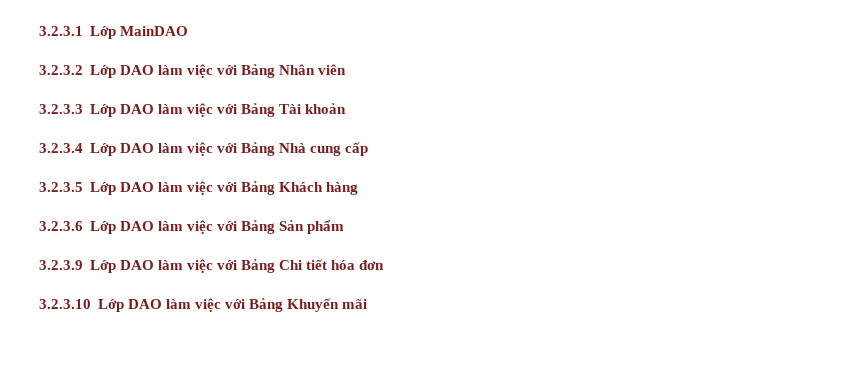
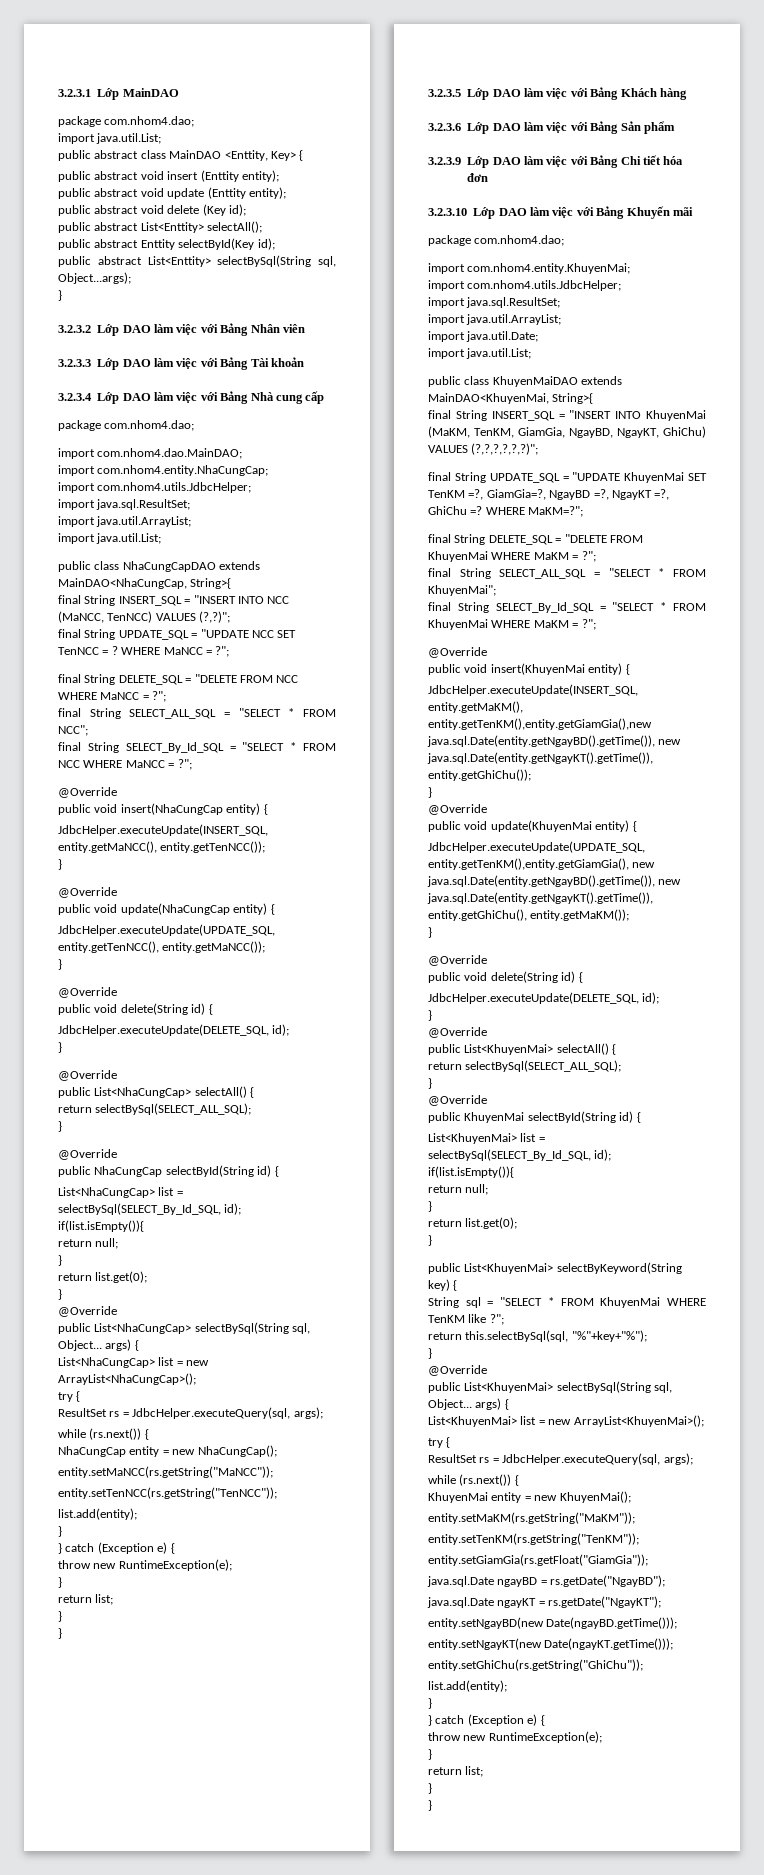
  3.2.3.1 Lớp MainDAO
+ package com.nhom4.dao;
+ import java.util.List;
+ public abstract class MainDAO <Enttity, Key> {
+ public abstract void insert (Enttity entity);
+ public abstract void update (Enttity entity);
+ public abstract void delete (Key id);
+ public abstract List<Enttity> selectAll();
+ public abstract Enttity selectById(Key id);
+ public abstract List<Enttity> selectBySql(String sql, Object...args);
+ }
  3.2.3.4 Lớp DAO làm việc với Bảng Nhà cung cấp
+ package com.nhom4.dao;
+ import com.nhom4.dao.MainDAO;
+ import com.nhom4.entity.NhaCungCap;
+ import com.nhom4.utils.JdbcHelper;
+ import java.sql.ResultSet;
+ import java.util.ArrayList;
+ import java.util.List;
+ public class NhaCungCapDAO extends MainDAO<NhaCungCap, String>{
+ final String INSERT_SQL = "INSERT INTO NCC (MaNCC, TenNCC) VALUES (?,?)";
+ final String UPDATE_SQL = "UPDATE NCC SET TenNCC = ? WHERE MaNCC = ?";
+ final String DELETE_SQL = "DELETE FROM NCC WHERE MaNCC = ?";
+ final String SELECT_ALL_SQL = "SELECT * FROM NCC";
+ final String SELECT_By_Id_SQL = "SELECT * FROM NCC WHERE MaNCC = ?";
+ @Override
+ public void insert(NhaCungCap entity) {
+ JdbcHelper.executeUpdate(INSERT_SQL, entity.getMaNCC(), entity.getTenNCC());
+ }
+ @Override
+ public void update(NhaCungCap entity) {
+ JdbcHelper.executeUpdate(UPDATE_SQL, entity.getTenNCC(), entity.getMaNCC());
+ }
+ @Override
+ public void delete(String id) {
+ JdbcHelper.executeUpdate(DELETE_SQL, id);
+ }
+ @Override
+ public List<NhaCungCap> selectAll() {
+ return selectBySql(SELECT_ALL_SQL);
+ }
+ @Override
+ public NhaCungCap selectById(String id) {
+ List<NhaCungCap> list = selectBySql(SELECT_By_Id_SQL, id);
+ if(list.isEmpty()){
+ return null;
+ }
+ return list.get(0);
+ }
+ @Override
+ public List<NhaCungCap> selectBySql(String sql, Object... args) {
+ List<NhaCungCap> list = new ArrayList<NhaCungCap>();
+ try {
+ ResultSet rs = JdbcHelper.executeQuery(sql, args);
+ while (rs.next()) {
+ NhaCungCap entity = new NhaCungCap();
+ entity.setMaNCC(rs.getString("MaNCC"));
+ entity.setTenNCC(rs.getString("TenNCC"));
+ list.add(entity);
+ }
+ } catch (Exception e) {
+ throw new RuntimeException(e);
+ }
+ return list;
+ }
+ }
  3.2.3.10 Lớp DAO làm việc với Bảng Khuyến mãi
+ package com.nhom4.dao;
+ import com.nhom4.entity.KhuyenMai;
+ import com.nhom4.utils.JdbcHelper;
+ import java.sql.ResultSet;
+ import java.util.ArrayList;
+ import java.util.Date;
+ import java.util.List;
+ public class KhuyenMaiDAO extends MainDAO<KhuyenMai, String>{
+ final String INSERT_SQL = "INSERT INTO KhuyenMai (MaKM, TenKM, GiamGia, NgayBD, NgayKT, GhiChu) VALUES (?,?,?,?,?,?)";
+ final String UPDATE_SQL = "UPDATE KhuyenMai SET TenKM =?, GiamGia=?, NgayBD =?, NgayKT =?, GhiChu =? WHERE MaKM=?";
+ final String DELETE_SQL = "DELETE FROM KhuyenMai WHERE MaKM = ?";
+ final String SELECT_ALL_SQL = "SELECT * FROM KhuyenMai";
+ final String SELECT_By_Id_SQL = "SELECT * FROM KhuyenMai WHERE MaKM = ?";
+ @Override
+ public void insert(KhuyenMai entity) {
+ JdbcHelper.executeUpdate(INSERT_SQL, entity.getMaKM(), entity.getTenKM(),entity.getGiamGia(),new java.sql.Date(entity.getNgayBD().getTime()), new java.sql.Date(entity.getNgayKT().getTime()), entity.getGhiChu());
+ }
+ @Override
+ public void update(KhuyenMai entity) {
+ JdbcHelper.executeUpdate(UPDATE_SQL, entity.getTenKM(),entity.getGiamGia(), new java.sql.Date(entity.getNgayBD().getTime()), new java.sql.Date(entity.getNgayKT().getTime()), entity.getGhiChu(), entity.getMaKM());
+ }
+ @Override
+ public void delete(String id) {
+ JdbcHelper.executeUpdate(DELETE_SQL, id);
+ }
+ @Override
+ public List<KhuyenMai> selectAll() {
+ return selectBySql(SELECT_ALL_SQL);
+ }
+ @Override
+ public KhuyenMai selectById(String id) {
+ List<KhuyenMai> list = selectBySql(SELECT_By_Id_SQL, id);
+ if(list.isEmpty()){
+ return null;
+ }
+ return list.get(0);
+ }
+ public List<KhuyenMai> selectByKeyword(String key) {
+ String sql = "SELECT * FROM KhuyenMai WHERE TenKM like ?";
+ return this.selectBySql(sql, "%"+key+"%");
+ }
+ @Override
+ public List<KhuyenMai> selectBySql(String sql, Object... args) {
+ List<KhuyenMai> list = new ArrayList<KhuyenMai>();
+ try {
+ ResultSet rs = JdbcHelper.executeQuery(sql, args);
+ while (rs.next()) {
+ KhuyenMai entity = new KhuyenMai();
+ entity.setMaKM(rs.getString("MaKM"));
+ entity.setTenKM(rs.getString("TenKM"));
+ entity.setGiamGia(rs.getFloat("GiamGia"));
+ java.sql.Date ngayBD = rs.getDate("NgayBD");
+ java.sql.Date ngayKT = rs.getDate("NgayKT");
+ entity.setNgayBD(new Date(ngayBD.getTime()));
+ entity.setNgayKT(new Date(ngayKT.getTime()));
+ entity.setGhiChu(rs.getString("GhiChu"));
+ list.add(entity);
+ }
+ } catch (Exception e) {
+ throw new RuntimeException(e);
+ }
+ return list;
+ }
+ }

